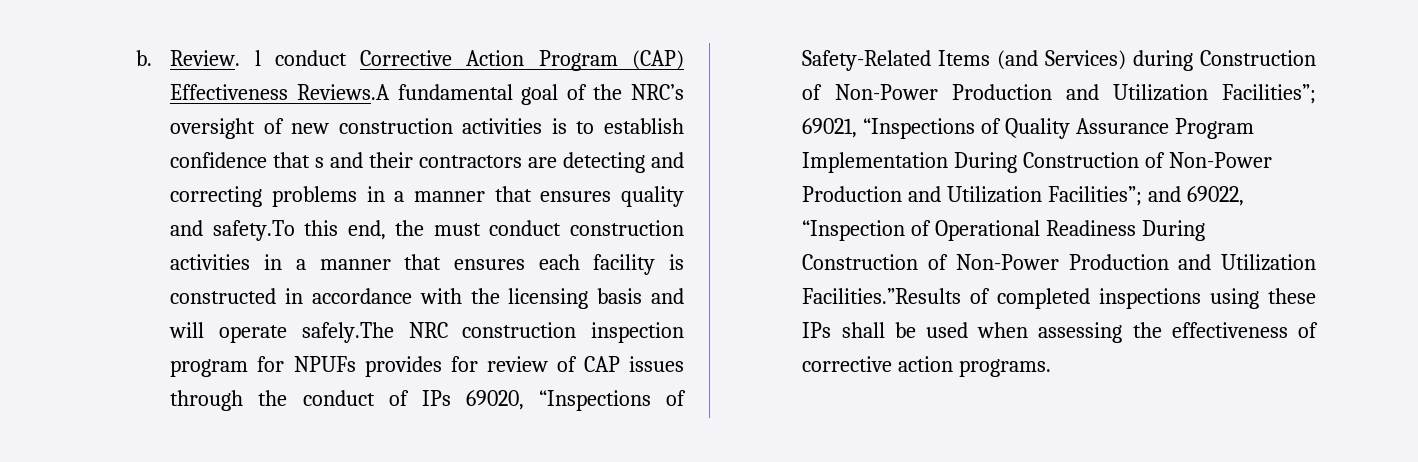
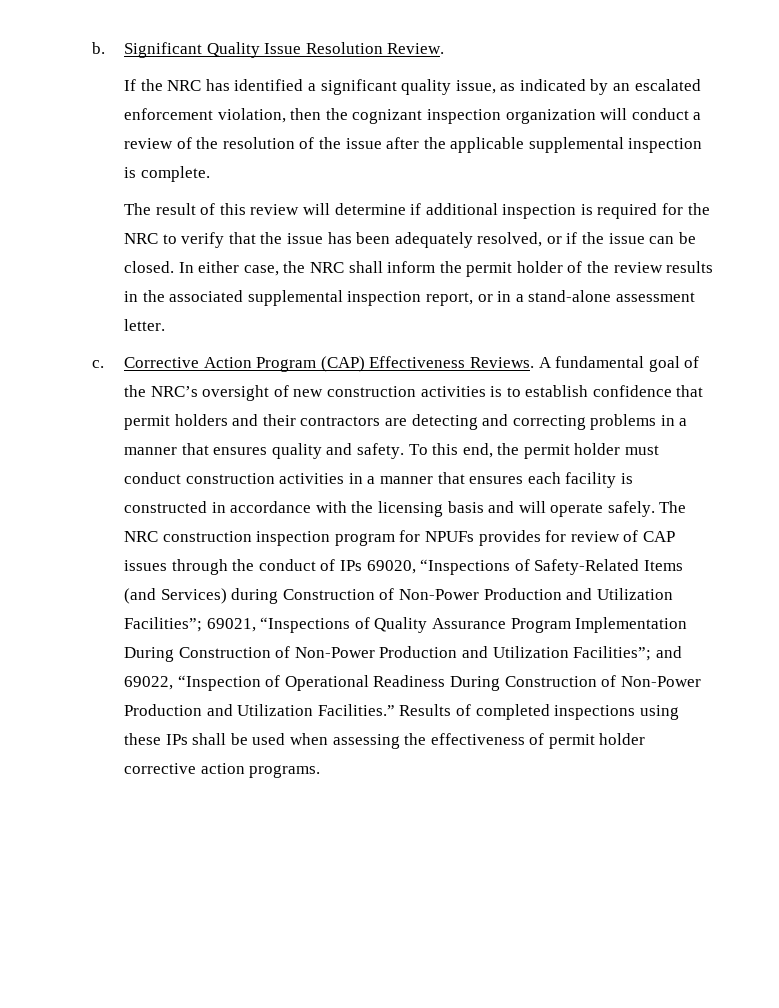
- Review. l conduct Corrective Action Program (CAP) Effectiveness Reviews.A fundamental goal of the NRC’s oversight of new construction activities is to establish confidence that s and their contractors are detecting and correcting problems in a manner that ensures quality and safety.To this end, the must conduct construction activities in a manner that ensures each facility is constructed in accordance with the licensing basis and will operate safely.The NRC construction inspection program for NPUFs provides for review of CAP issues through the conduct of IPs 69020, “Inspections of Safety-Related Items (and Services) during Construction of Non-Power Production and Utilization Facilities”;
+ Significant Quality Issue Resolution Review.
+ If the NRC has identified a significant quality issue, as indicated by an escalated enforcement violation, then the cognizant inspection organization will conduct a review of the resolution of the issue after the applicable supplemental inspection is complete.
+ The result of this review will determine if additional inspection is required for the NRC to verify that the issue has been adequately resolved, or if the issue can be closed. In either case, the NRC shall inform the permit holder of the review results in the associated supplemental inspection report, or in a stand-alone assessment letter.
+ c. Corrective Action Program (CAP) Effectiveness Reviews. A fundamental goal of the NRC’s oversight of new construction activities is to establish confidence that permit holders and their contractors are detecting and correcting problems in a manner that ensures quality and safety. To this end, the permit holder must conduct construction activities in a manner that ensures each facility is constructed in accordance with the licensing basis and will operate safely. The NRC construction inspection program for NPUFs provides for review of CAP issues through the conduct of IPs 69020, “Inspections of Safety-Related Items (and Services) during Construction of Non-Power Production and Utilization Facilities”;
- and 69022, “Inspection of Operational Readiness During Construction of Non-Power Production and Utilization Facilities.”Results of completed inspections using these IPs shall be used when assessing the effectiveness of corrective action programs.
+ and 69022, “Inspection of Operational Readiness During Construction of Non-Power Production and Utilization Facilities.” Results of completed inspections using these IPs shall be used when assessing the effectiveness of permit holder corrective action programs.

